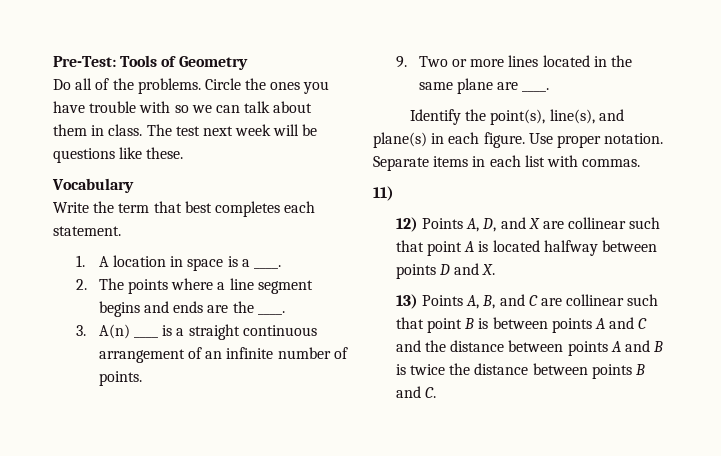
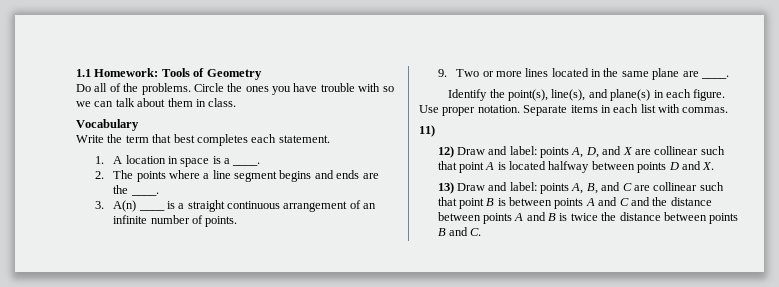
- Pre-Test: Tools of Geometry
+ 1.1 Homework: Tools of Geometry
- The test next week will be questions like these.
- 12) Points A, D, and X are collinear such that point A is located halfway between points D and X.
+ 12) Draw and label: points A, D, and X are collinear such that point A is located halfway between points D and X.
- 13) Points A, B, and C are collinear such that point B is between points A and C and the distance between points A and B is twice the distance between points B and C.
+ 13) Draw and label: points A, B, and C are collinear such that point B is between points A and C and the distance between points A and B is twice the distance between points B and C.

